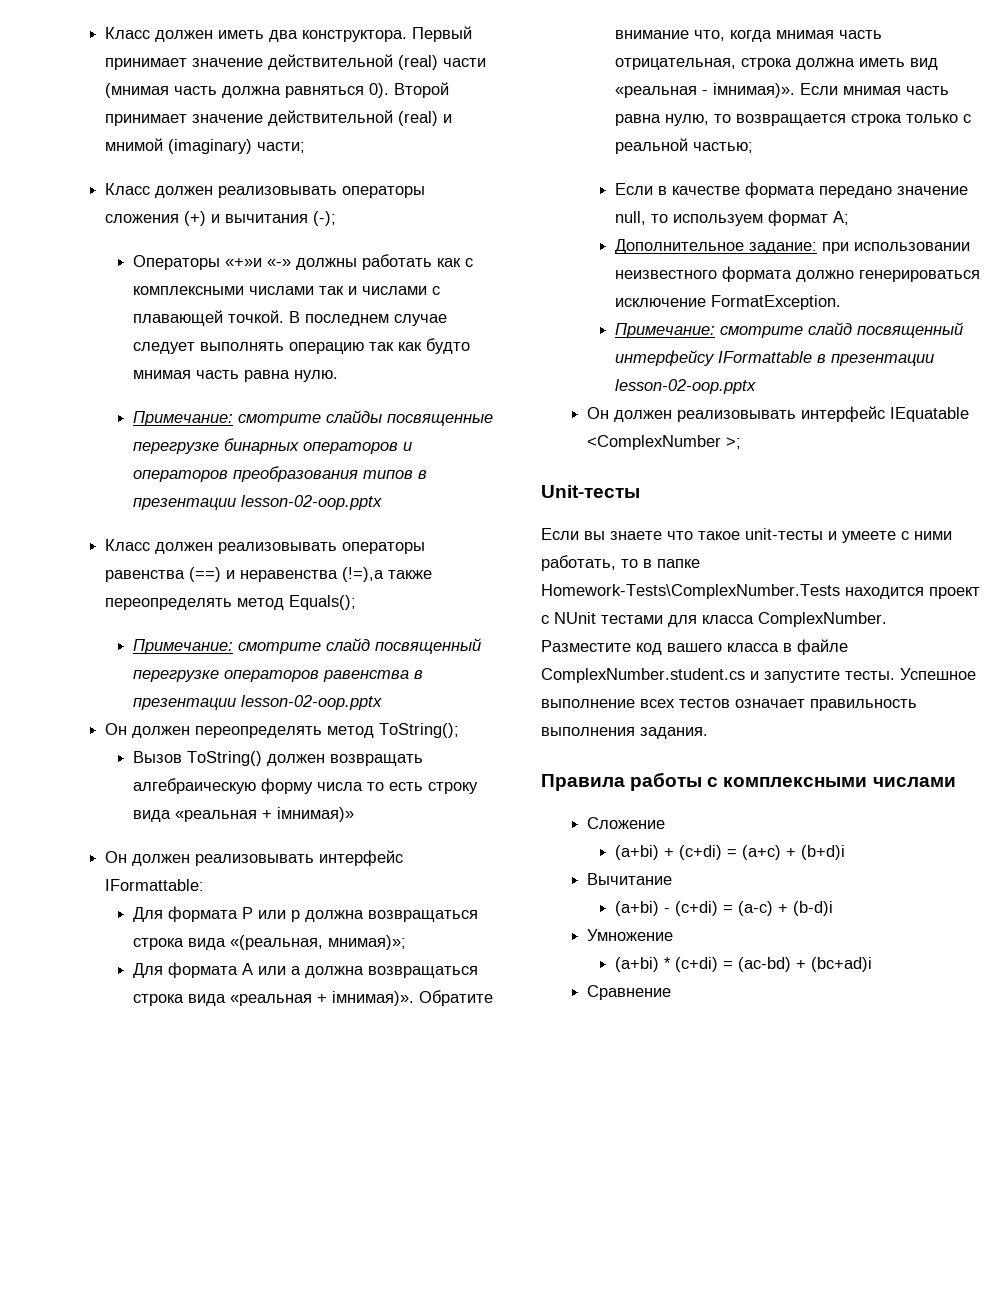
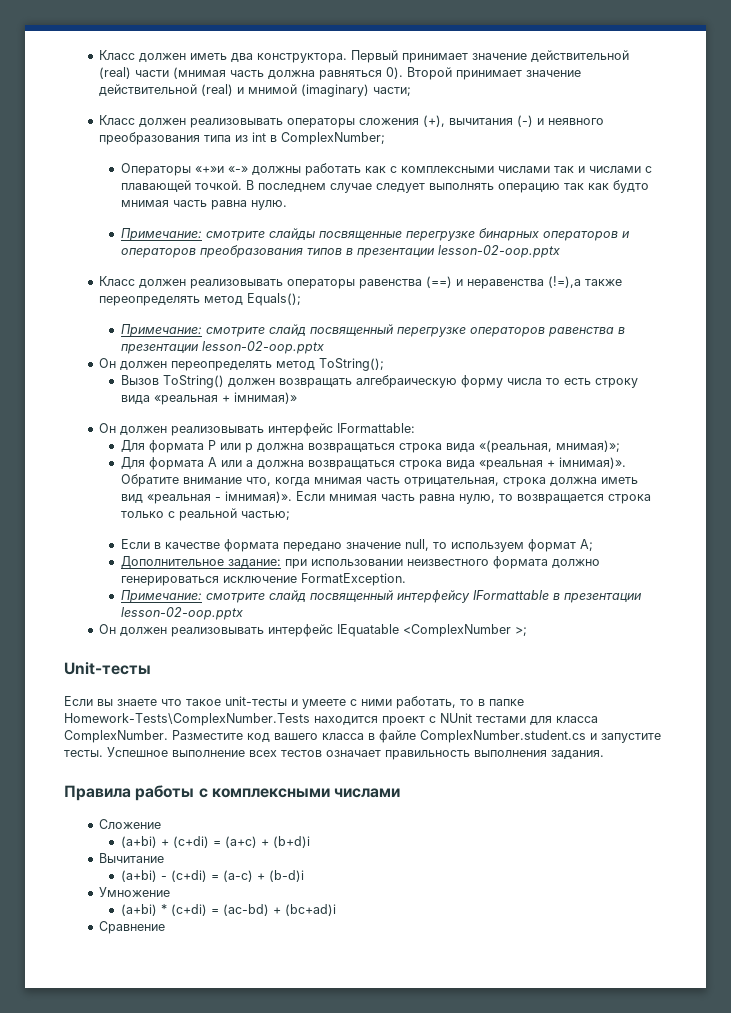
- Класс должен реализовывать операторы сложения (+) и вычитания (-);
+ Класс должен реализовывать операторы сложения (+), вычитания (-) и неявного преобразования типа из int в ComplexNumber;

